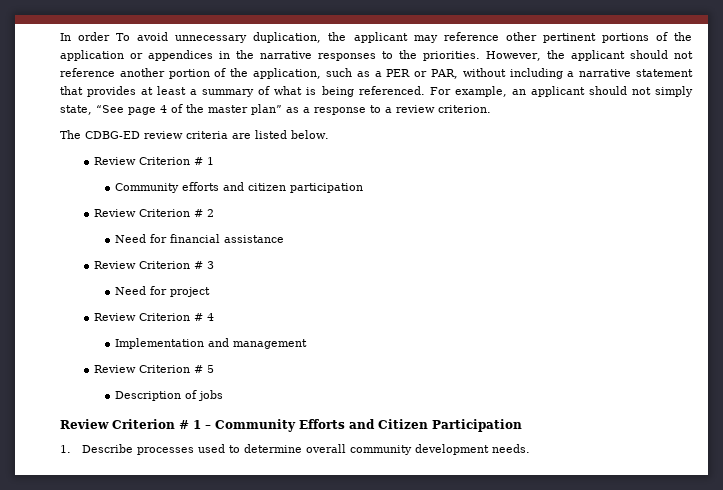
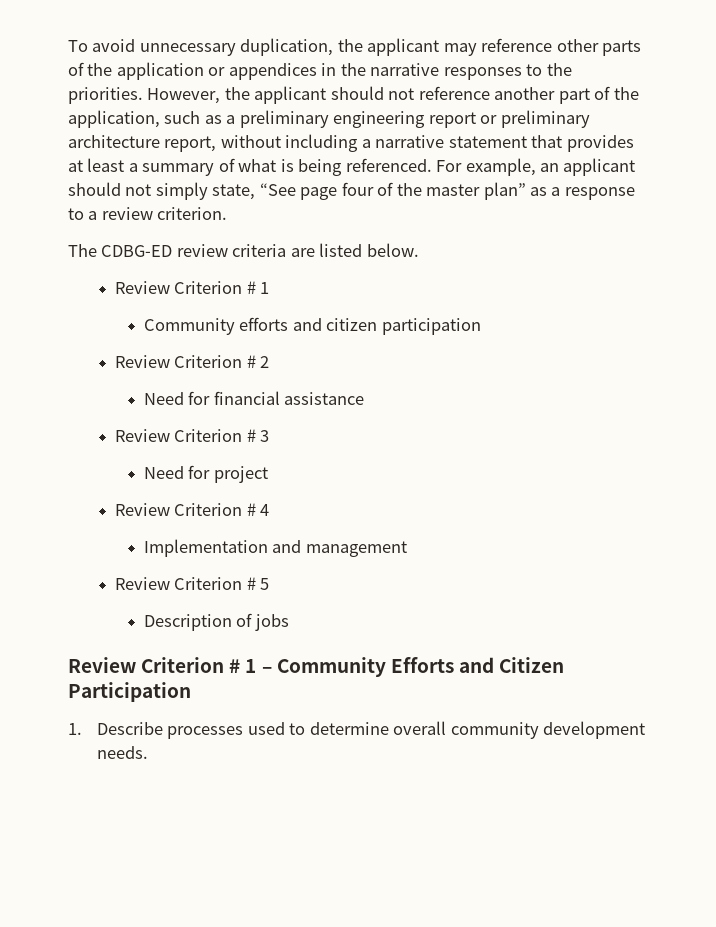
- In order To avoid unnecessary duplication, the applicant may reference other pertinent portions of the application or appendices in the narrative responses to the priorities.
+ To avoid unnecessary duplication, the applicant may reference other parts of the application or appendices in the narrative responses to the priorities.
- However, the applicant should not reference another portion of the application, such as a PER or PAR, without including a narrative statement that provides at least a summary of what is being referenced.
+ However, the applicant should not reference another part of the application, such as a preliminary engineering report or preliminary architecture report, without including a narrative statement that provides at least a summary of what is being referenced.
- For example, an applicant should not simply state, “See page 4 of the master plan” as a response to a review criterion.
+ For example, an applicant should not simply state, “See page four of the master plan” as a response to a review criterion.

